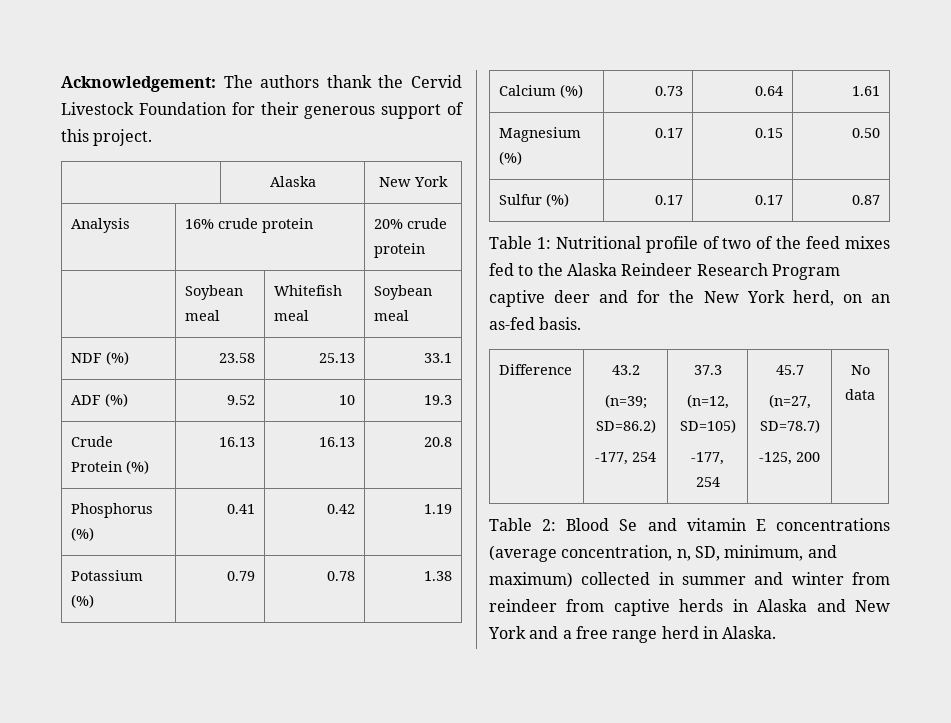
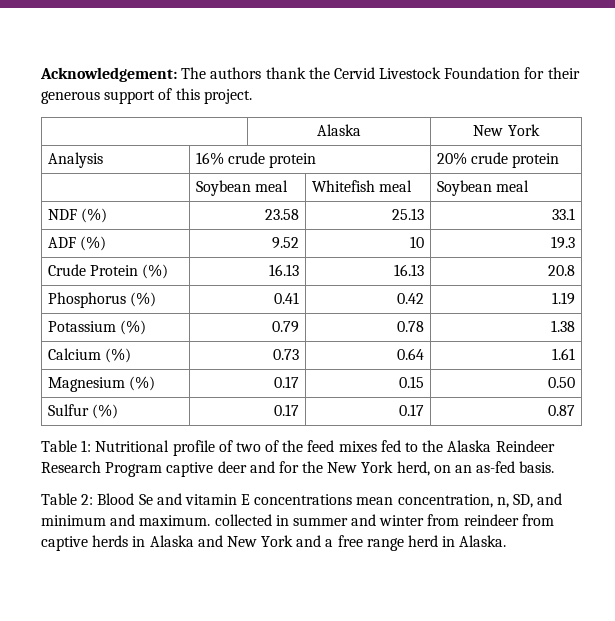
- Difference | 43.2
- (n=39; SD=86.2)
- -177, 254 | 37.3
- (n=12, SD=105)
- -177, 254 | 45.7
- (n=27, SD=78.7)
- -125, 200 | No data
- Table 2: Blood Se and vitamin E concentrations (average concentration, n, SD, minimum, and maximum) collected in summer and winter from reindeer from captive herds in Alaska and New York and a free range herd in Alaska.
+ Table 2: Blood Se and vitamin E concentrations mean concentration, n, SD, and minimum and maximum. collected in summer and winter from reindeer from captive herds in Alaska and New York and a free range herd in Alaska.

